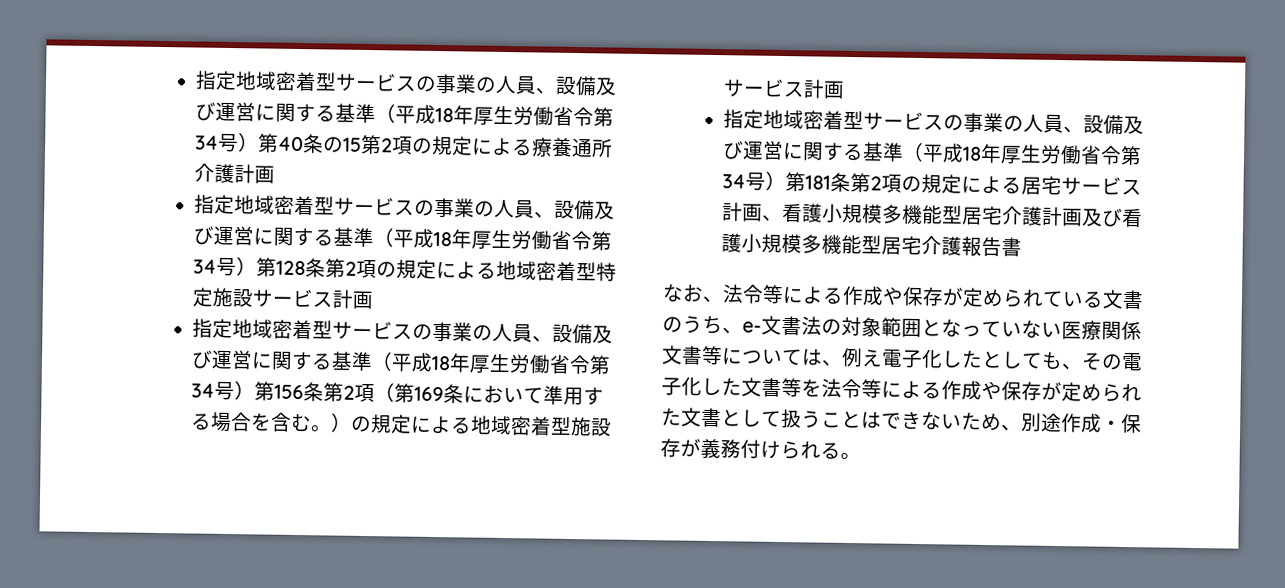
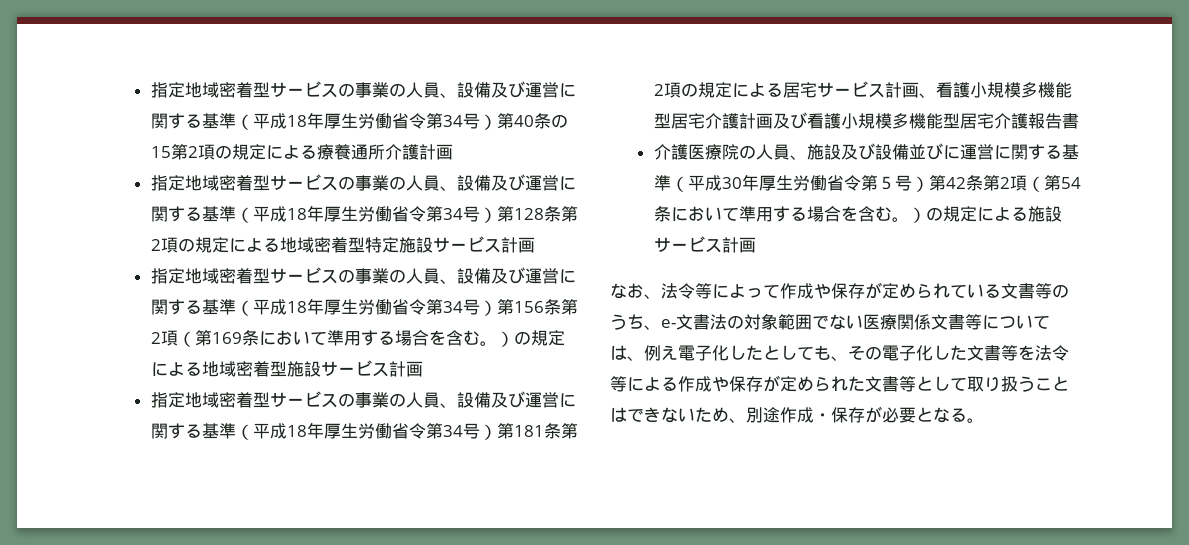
+ 介護医療院の人員、施設及び設備並びに運営に関する基準（平成30年厚生労働省令第５号）第42条第2項（第54条において準用する場合を含む。）の規定による施設サービス計画
- なお、法令等による作成や保存が定められている文書のうち、e-文書法の対象範囲となっていない医療関係文書等については、例え電子化したとしても、その電子化した文書等を法令等による作成や保存が定められた文書として扱うことはできないため、別途作成・保存が義務付けられる。
+ なお、法令等によって作成や保存が定められている文書等のうち、e-文書法の対象範囲でない医療関係文書等については、例え電子化したとしても、その電子化した文書等を法令等による作成や保存が定められた文書等として取り扱うことはできないため、別途作成・保存が必要となる。

